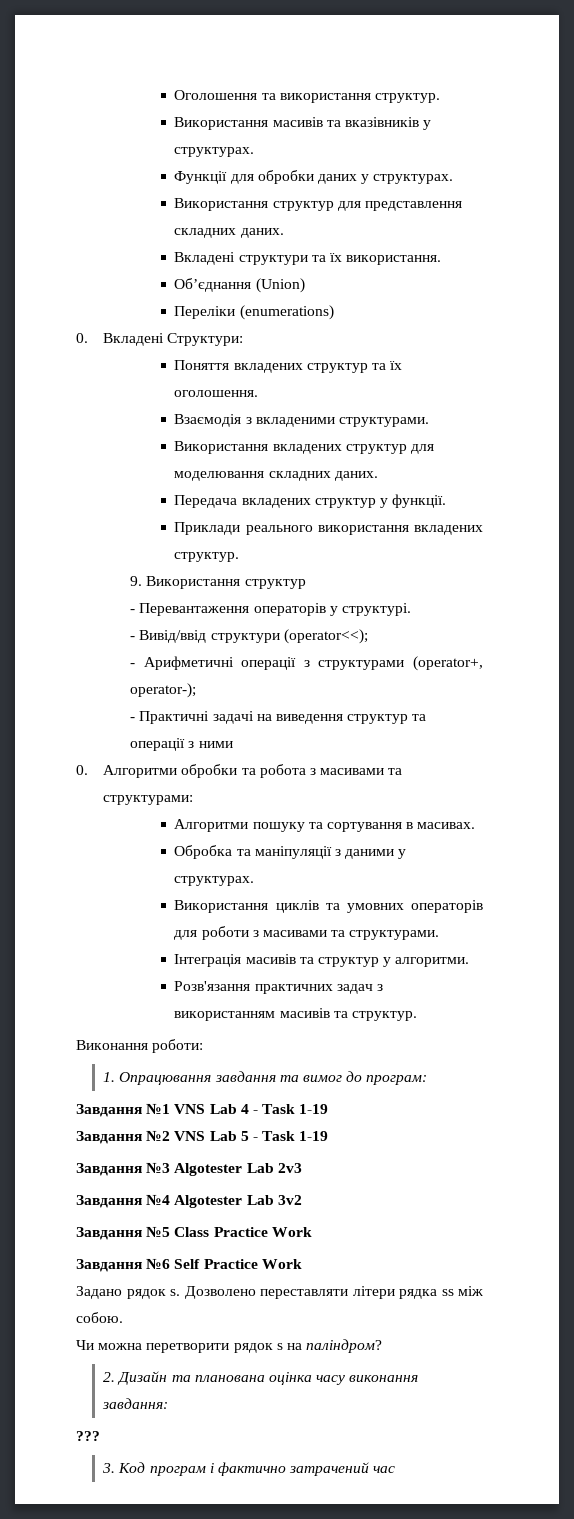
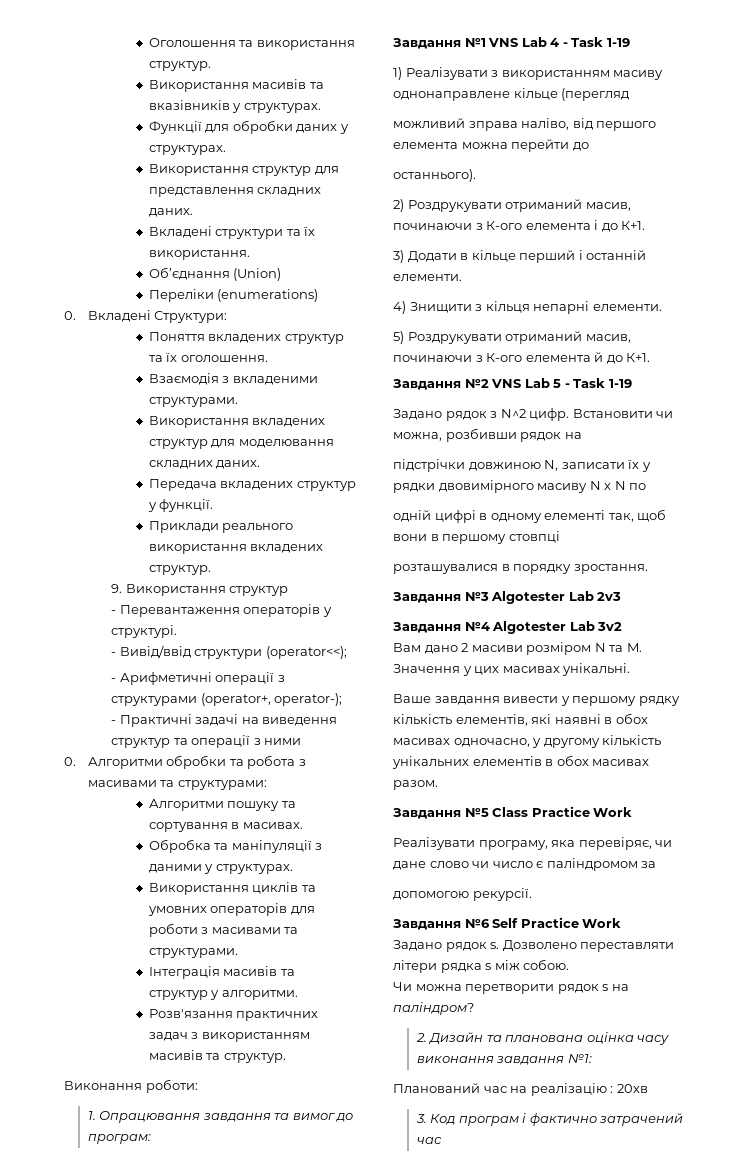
+ 1) Реалізувати з використанням масиву однонаправлене кільце (перегляд
+ можливий зправа наліво, від першого елемента можна перейти до
+ останнього).
+ 2) Роздрукувати отриманий масив, починаючи з К-ого елемента і до К+1.
+ 3) Додати в кільце перший і останній елементи.
+ 4) Знищити з кільця непарні елементи.
+ 5) Роздрукувати отриманий масив, починаючи з К-ого елемента й до К+1.
+ Задано рядок з N^2 цифр. Встановити чи можна, розбивши рядок на
+ підстрічки довжиною N, записати їх у рядки двовимірного масиву N x N по
+ одній цифрі в одному елементі так, щоб вони в першому стовпці
+ розташувалися в порядку зростання.
+ Вам дано 2 масиви розміром N та M. Значення у цих масивах унікальні.
+ Ваше завдання вивести у першому рядку кількість елементів, які наявні в обох масивах одночасно, у другому кількість унікальних елементів в обох масивах разом.
+ Реалізувати програму, яка перевіряє, чи дане слово чи число є паліндромом за
+ допомогою рекурсії.
- Дозволено переставляти літери рядка ss між собою.
+ Дозволено переставляти літери рядка s між собою.
- 2. Дизайн та планована оцінка часу виконання завдання:
- ???
+ 2. Дизайн та планована оцінка часу виконання завдання №1:
+ Планований час на реалізацію : 20хв

